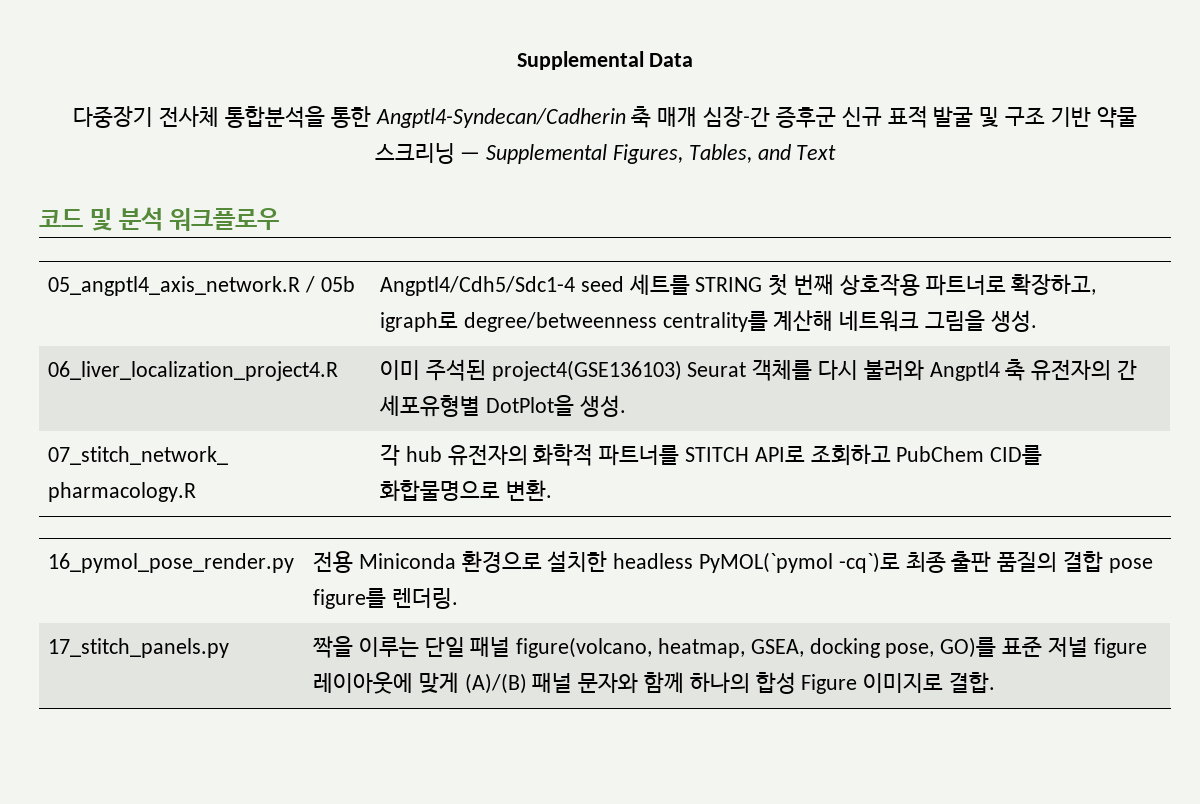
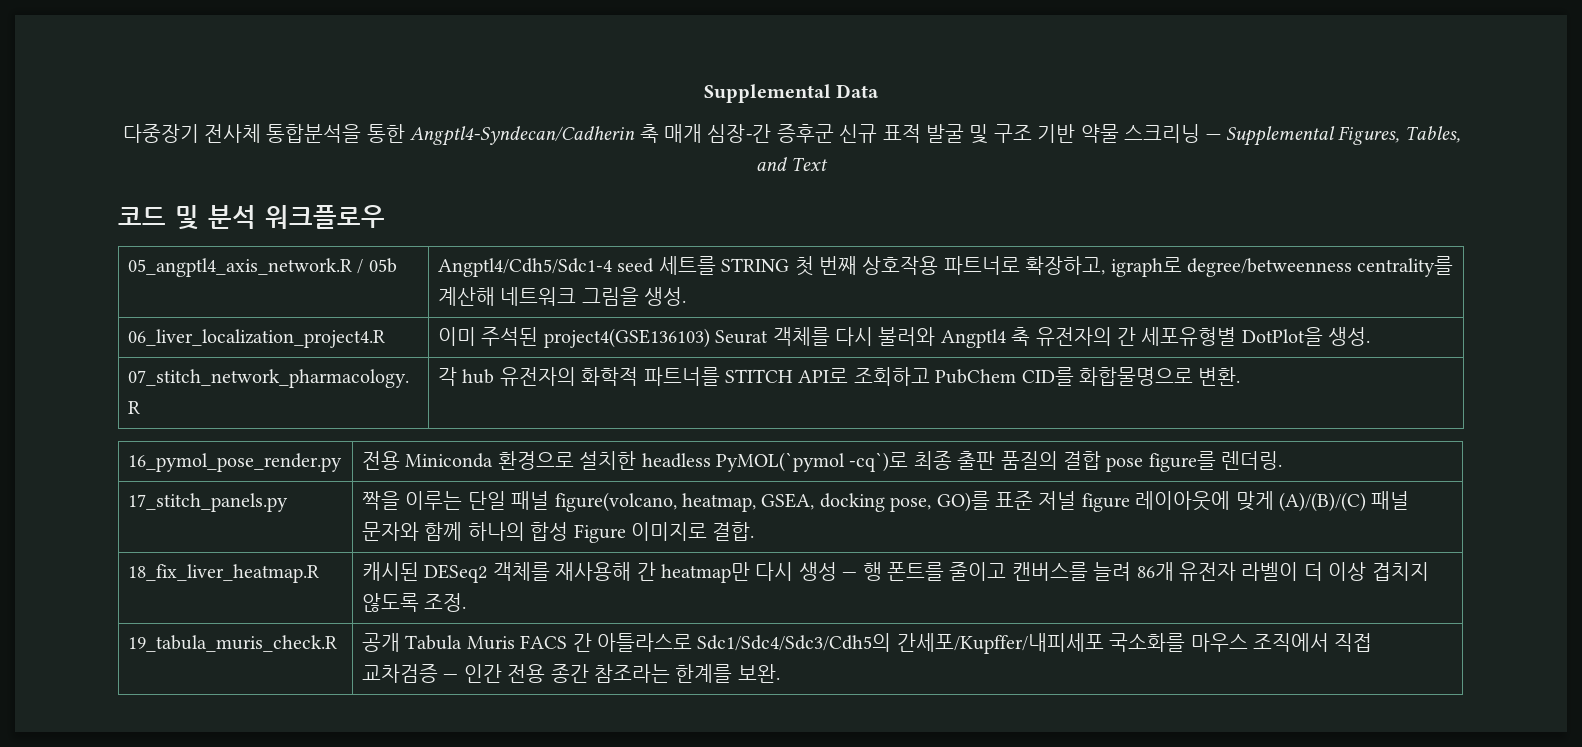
- 17_stitch_panels.py | 짝을 이루는 단일 패널 figure(volcano, heatmap, GSEA, docking pose, GO)를 표준 저널 figure 레이아웃에 맞게 (A)/(B) 패널 문자와 함께 하나의 합성 Figure 이미지로 결합.
+ 17_stitch_panels.py | 짝을 이루는 단일 패널 figure(volcano, heatmap, GSEA, docking pose, GO)를 표준 저널 figure 레이아웃에 맞게 (A)/(B)/(C) 패널 문자와 함께 하나의 합성 Figure 이미지로 결합.
+ 18_fix_liver_heatmap.R | 캐시된 DESeq2 객체를 재사용해 간 heatmap만 다시 생성 — 행 폰트를 줄이고 캔버스를 늘려 86개 유전자 라벨이 더 이상 겹치지 않도록 조정.
+ 19_tabula_muris_check.R | 공개 Tabula Muris FACS 간 아틀라스로 Sdc1/Sdc4/Sdc3/Cdh5의 간세포/Kupffer/내피세포 국소화를 마우스 조직에서 직접 교차검증 — 인간 전용 종간 참조라는 한계를 보완.

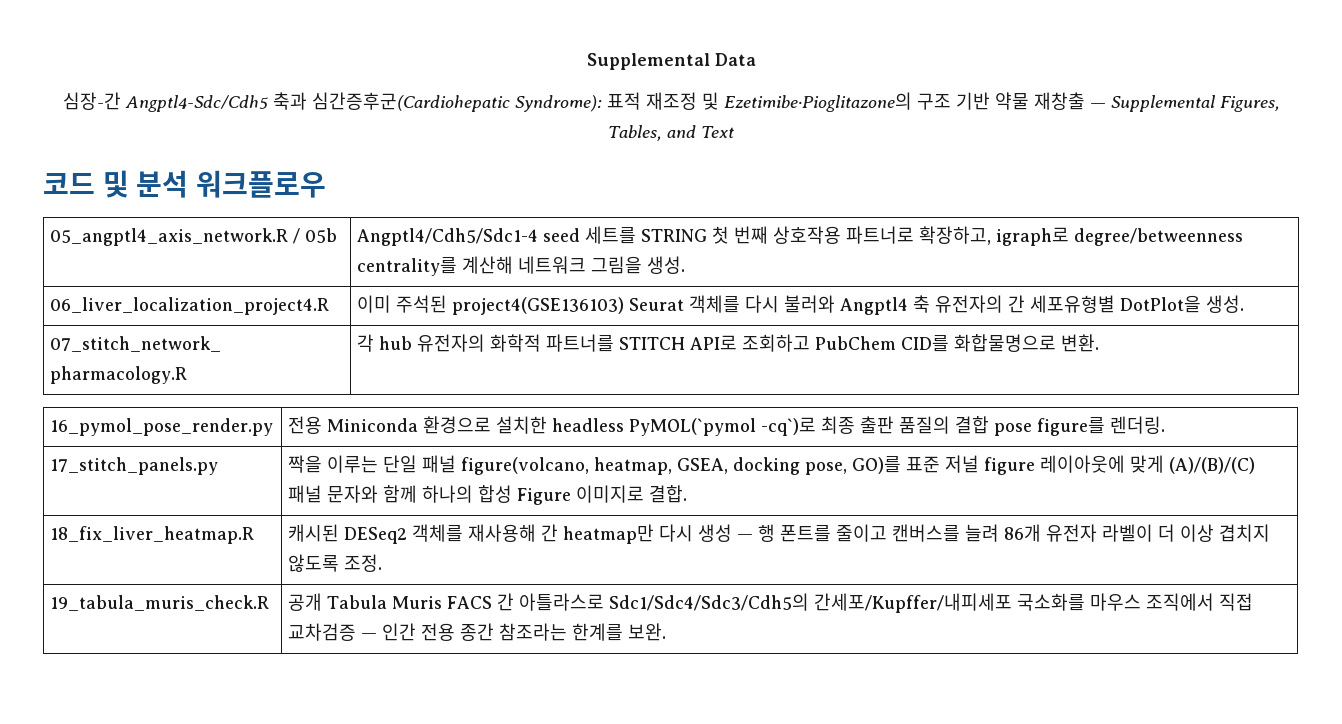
- 다중장기 전사체 통합분석을 통한 Angptl4-Syndecan/Cadherin 축 매개 심장-간 증후군 신규 표적 발굴 및 구조 기반 약물 스크리닝 — Supplemental Figures, Tables, and Text
+ 심장-간 Angptl4-Sdc/Cdh5 축과 심간증후군(Cardiohepatic Syndrome): 표적 재조정 및 Ezetimibe·Pioglitazone의 구조 기반 약물 재창출 — Supplemental Figures, Tables, and Text

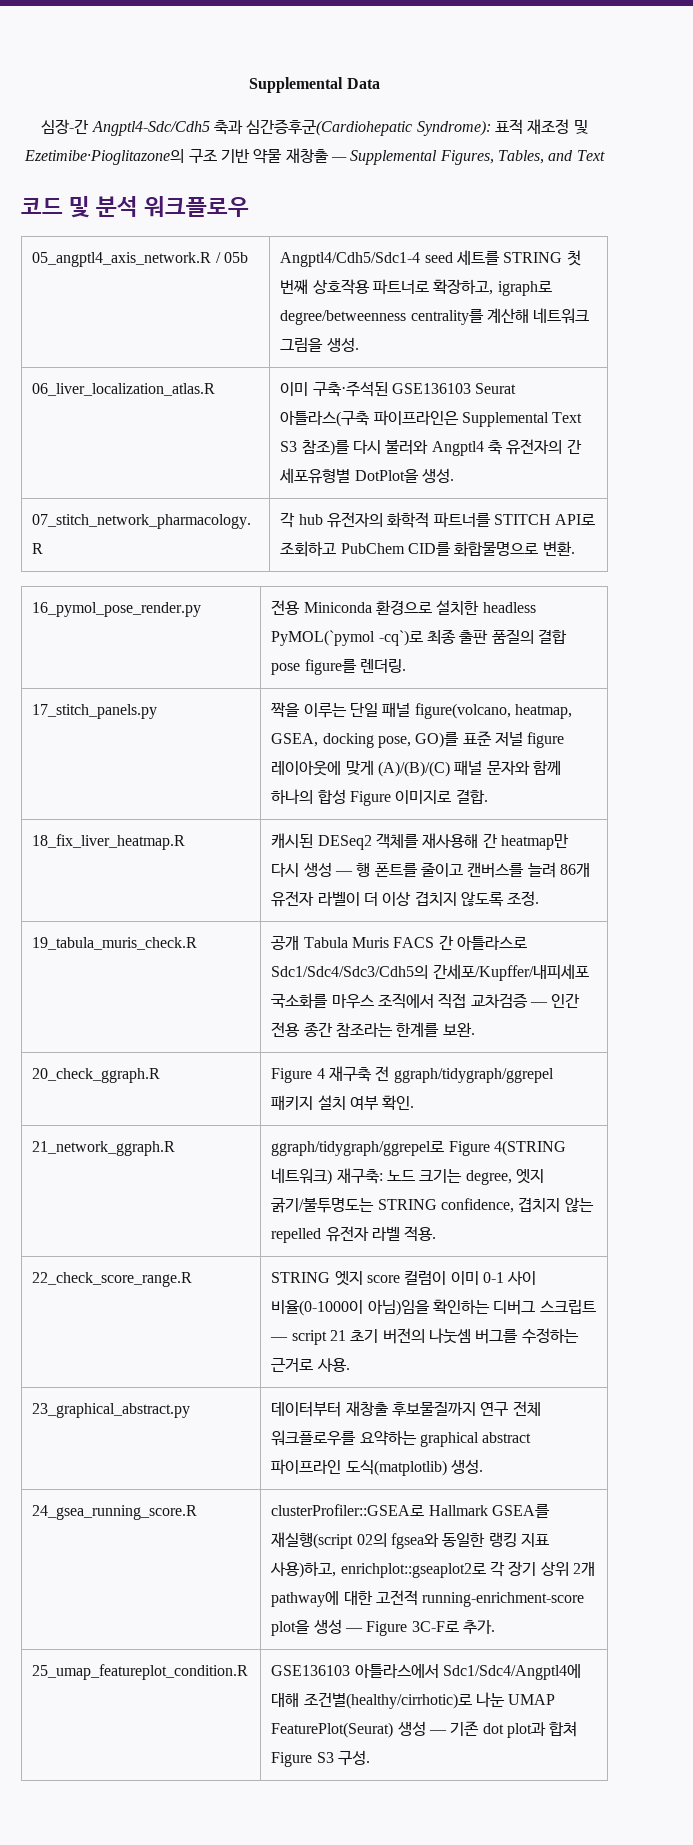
- 06_liver_localization_project4.R | 이미 주석된 project4(GSE136103) Seurat 객체를 다시 불러와 Angptl4 축 유전자의 간 세포유형별 DotPlot을 생성.
+ 06_liver_localization_atlas.R | 이미 구축·주석된 GSE136103 Seurat 아틀라스(구축 파이프라인은 Supplemental Text S3 참조)를 다시 불러와 Angptl4 축 유전자의 간 세포유형별 DotPlot을 생성.
+ 20_check_ggraph.R | Figure 4 재구축 전 ggraph/tidygraph/ggrepel 패키지 설치 여부 확인.
+ 21_network_ggraph.R | ggraph/tidygraph/ggrepel로 Figure 4(STRING 네트워크) 재구축: 노드 크기는 degree, 엣지 굵기/불투명도는 STRING confidence, 겹치지 않는 repelled 유전자 라벨 적용.
+ 22_check_score_range.R | STRING 엣지 score 컬럼이 이미 0-1 사이 비율(0-1000이 아님)임을 확인하는 디버그 스크립트 — script 21 초기 버전의 나눗셈 버그를 수정하는 근거로 사용.
+ 23_graphical_abstract.py | 데이터부터 재창출 후보물질까지 연구 전체 워크플로우를 요약하는 graphical abstract 파이프라인 도식(matplotlib) 생성.
+ 24_gsea_running_score.R | clusterProfiler::GSEA로 Hallmark GSEA를 재실행(script 02의 fgsea와 동일한 랭킹 지표 사용)하고, enrichplot::gseaplot2로 각 장기 상위 2개 pathway에 대한 고전적 running-enrichment-score plot을 생성 — Figure 3C-F로 추가.
+ 25_umap_featureplot_condition.R | GSE136103 아틀라스에서 Sdc1/Sdc4/Angptl4에 대해 조건별(healthy/cirrhotic)로 나눈 UMAP FeaturePlot(Seurat) 생성 — 기존 dot plot과 합쳐 Figure S3 구성.

